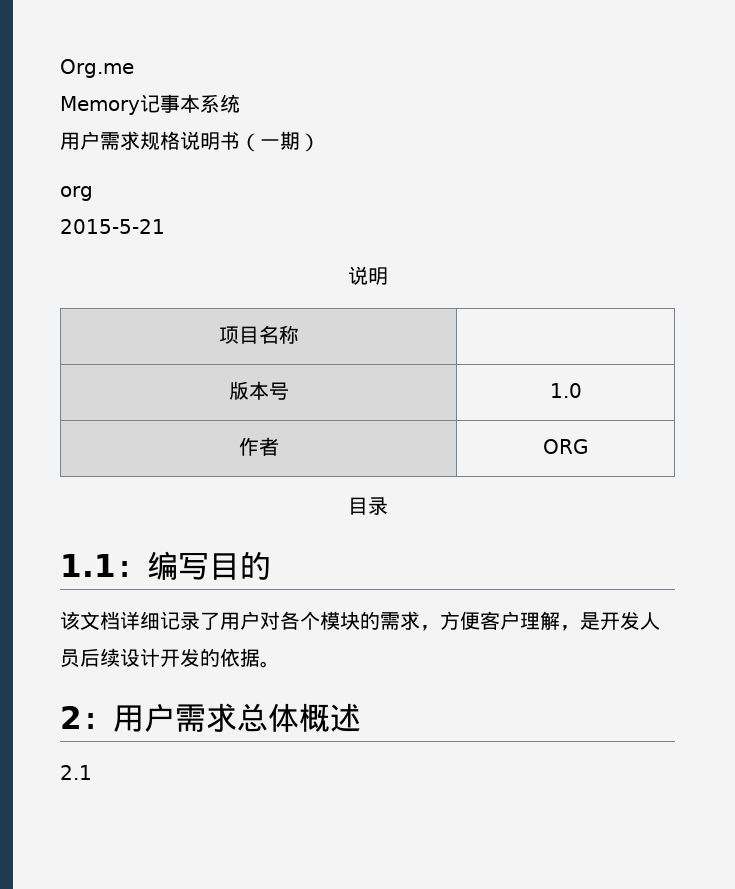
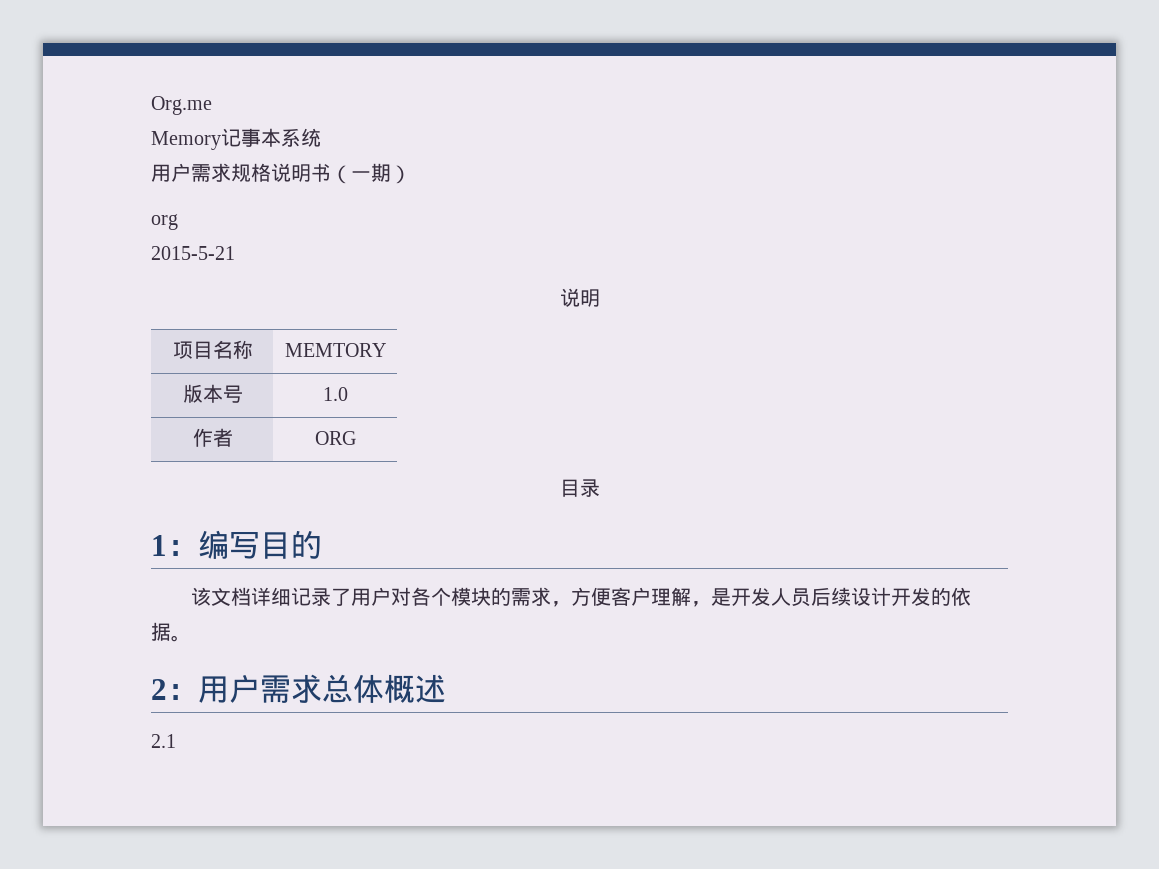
- 项目名称 |
+ 项目名称 | MEMTORY
- 1.1：编写目的
+ 1：编写目的

